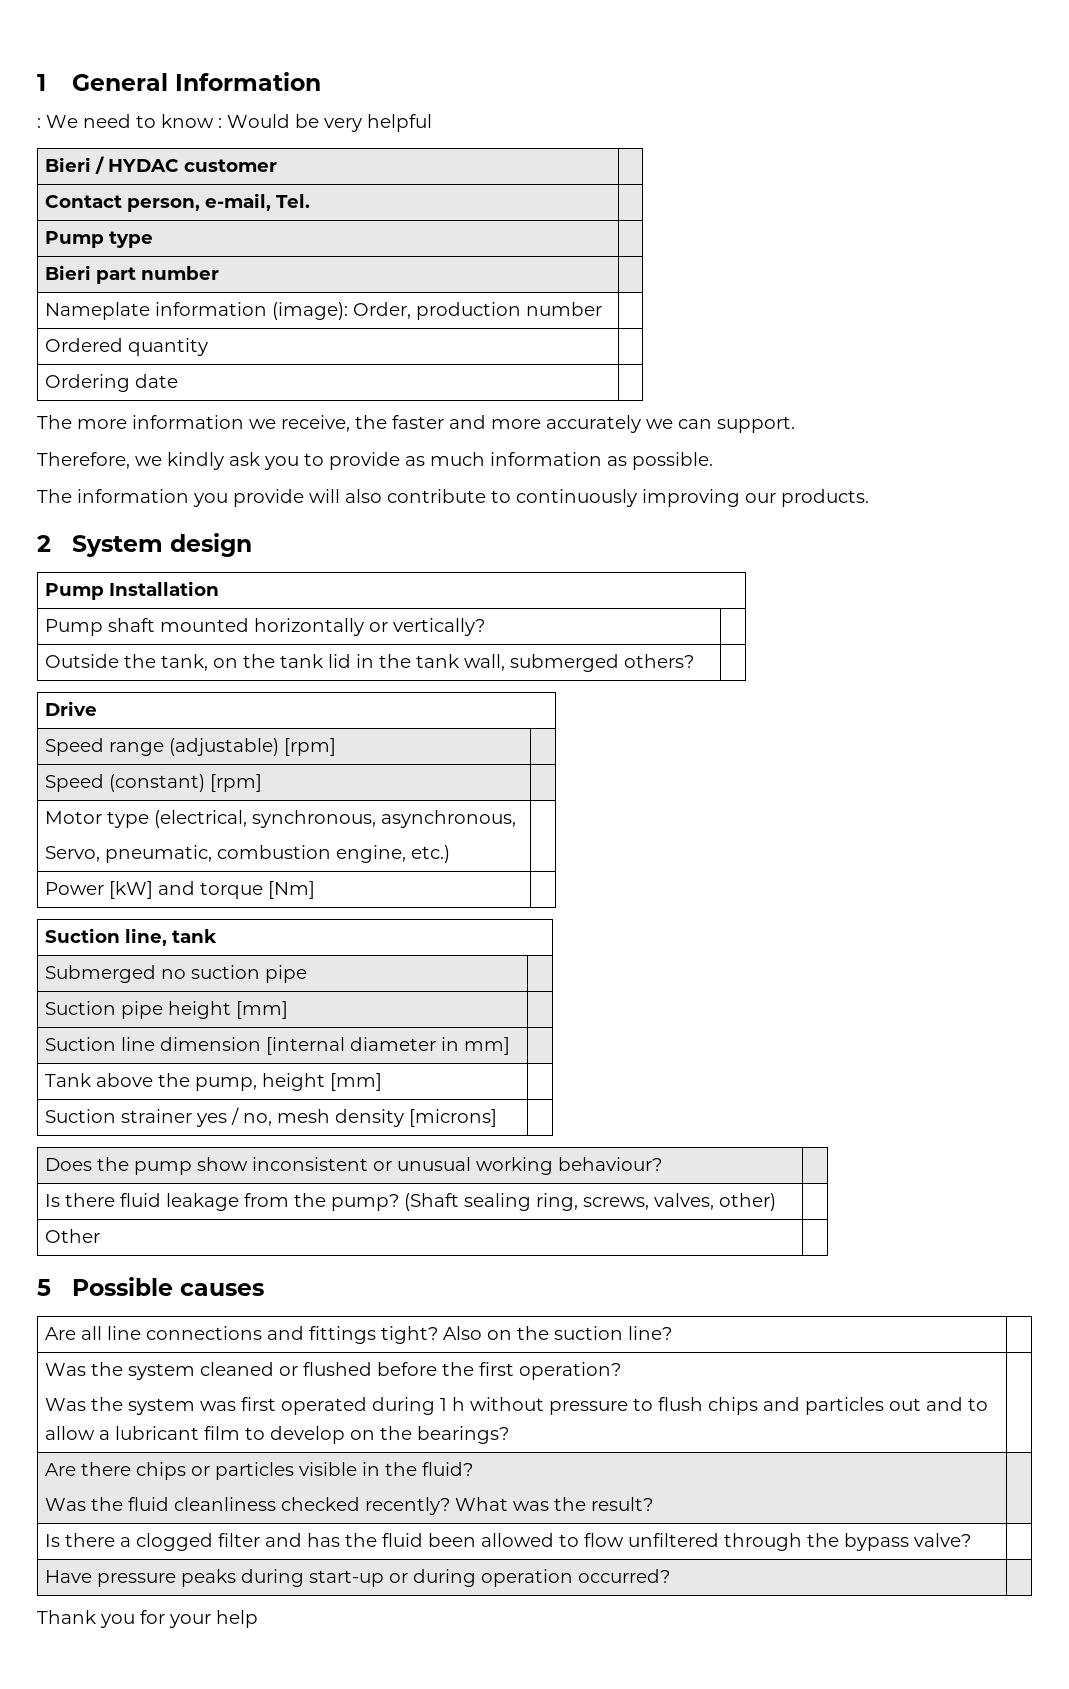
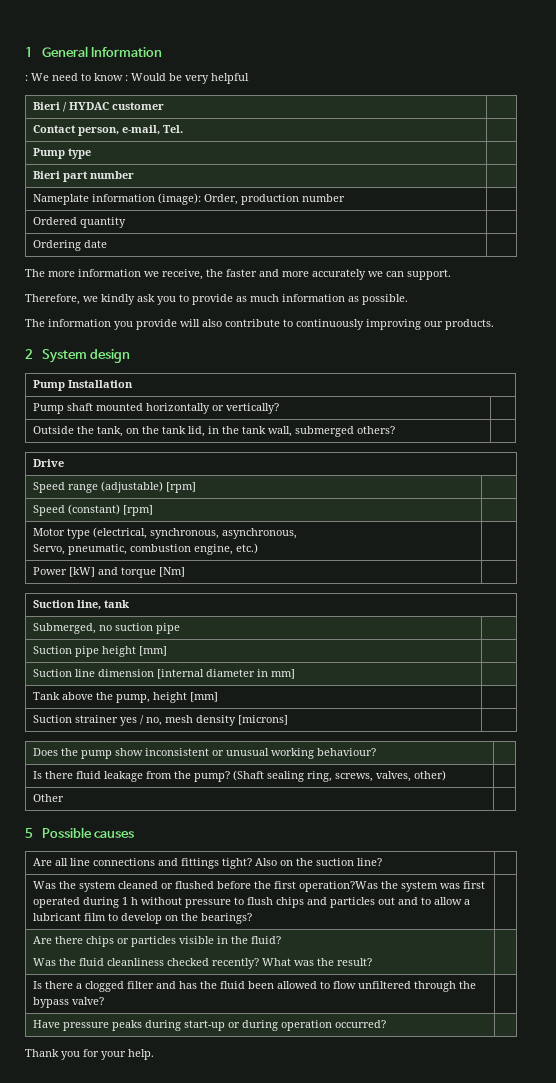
- Outside the tank, on the tank lid in the tank wall, submerged others? |
+ Outside the tank, on the tank lid, in the tank wall, submerged others? |
- Submerged no suction pipe |
+ Submerged, no suction pipe |
- Was the system cleaned or flushed before the first operation?
- Was the system was first operated during 1 h without pressure to flush chips and particles out and to allow a lubricant film to develop on the bearings? |
+ Was the system cleaned or flushed before the first operation?Was the system was first operated during 1 h without pressure to flush chips and particles out and to allow a lubricant film to develop on the bearings? |
- Thank you for your help
+ Thank you for your help.

